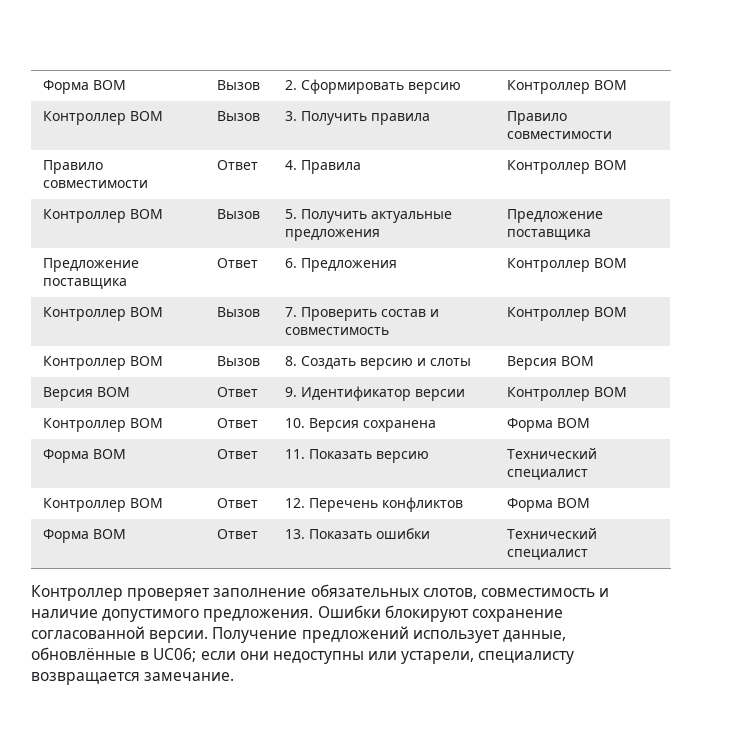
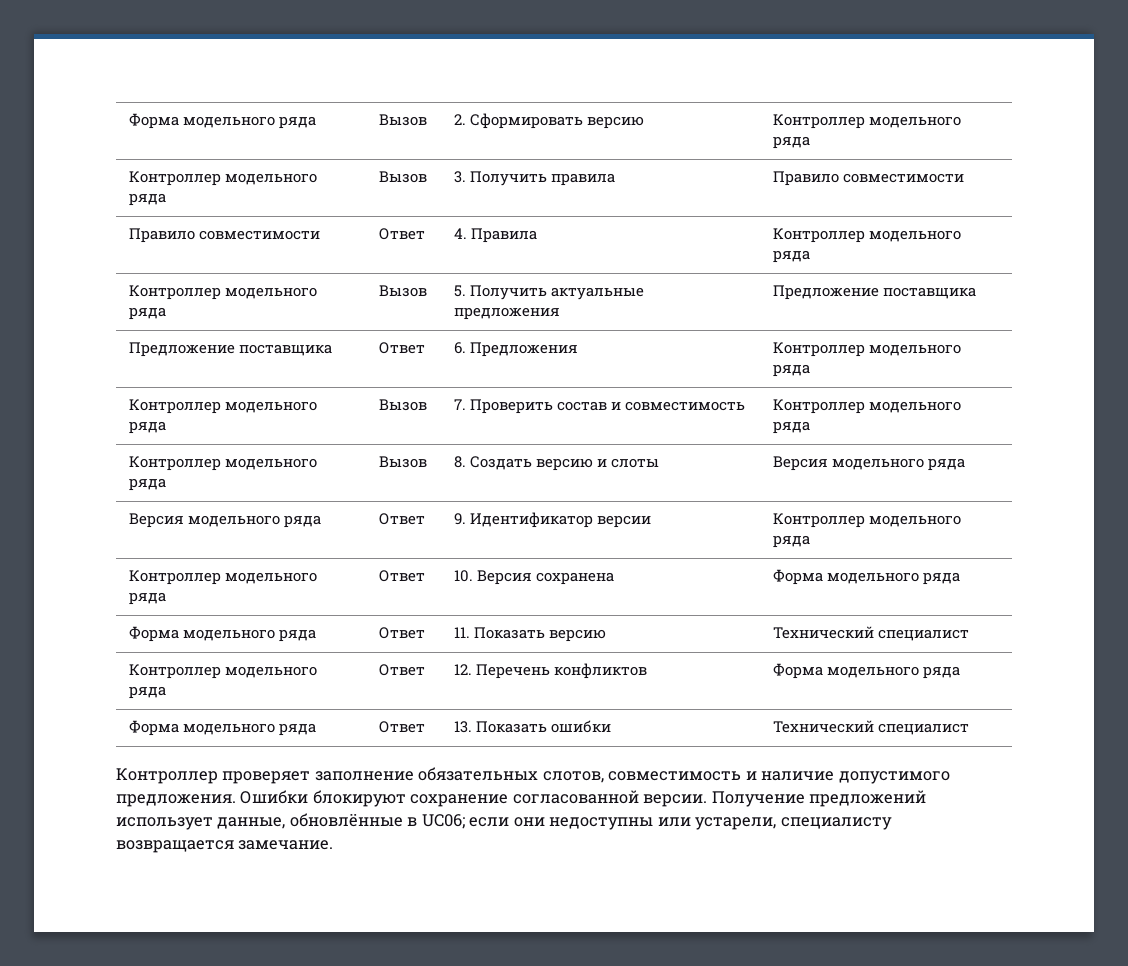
- Форма BOM | Вызов | 2. Сформировать версию | Контроллер BOM
- Контроллер BOM | Вызов | 3. Получить правила | Правило совместимости
+ Форма модельного ряда | Вызов | 2. Сформировать версию | Контроллер модельного ряда
+ Контроллер модельного ряда | Вызов | 3. Получить правила | Правило совместимости
- Правило совместимости | Ответ | 4. Правила | Контроллер BOM
- Контроллер BOM | Вызов | 5. Получить актуальные предложения | Предложение поставщика
+ Правило совместимости | Ответ | 4. Правила | Контроллер модельного ряда
+ Контроллер модельного ряда | Вызов | 5. Получить актуальные предложения | Предложение поставщика
- Предложение поставщика | Ответ | 6. Предложения | Контроллер BOM
- Контроллер BOM | Вызов | 7. Проверить состав и совместимость | Контроллер BOM
- Контроллер BOM | Вызов | 8. Создать версию и слоты | Версия BOM
- Версия BOM | Ответ | 9. Идентификатор версии | Контроллер BOM
- Контроллер BOM | Ответ | 10. Версия сохранена | Форма BOM
- Форма BOM | Ответ | 11. Показать версию | Технический специалист
+ Предложение поставщика | Ответ | 6. Предложения | Контроллер модельного ряда
+ Контроллер модельного ряда | Вызов | 7. Проверить состав и совместимость | Контроллер модельного ряда
+ Контроллер модельного ряда | Вызов | 8. Создать версию и слоты | Версия модельного ряда
+ Версия модельного ряда | Ответ | 9. Идентификатор версии | Контроллер модельного ряда
+ Контроллер модельного ряда | Ответ | 10. Версия сохранена | Форма модельного ряда
+ Форма модельного ряда | Ответ | 11. Показать версию | Технический специалист
- Контроллер BOM | Ответ | 12. Перечень конфликтов | Форма BOM
- Форма BOM | Ответ | 13. Показать ошибки | Технический специалист
+ Контроллер модельного ряда | Ответ | 12. Перечень конфликтов | Форма модельного ряда
+ Форма модельного ряда | Ответ | 13. Показать ошибки | Технический специалист

